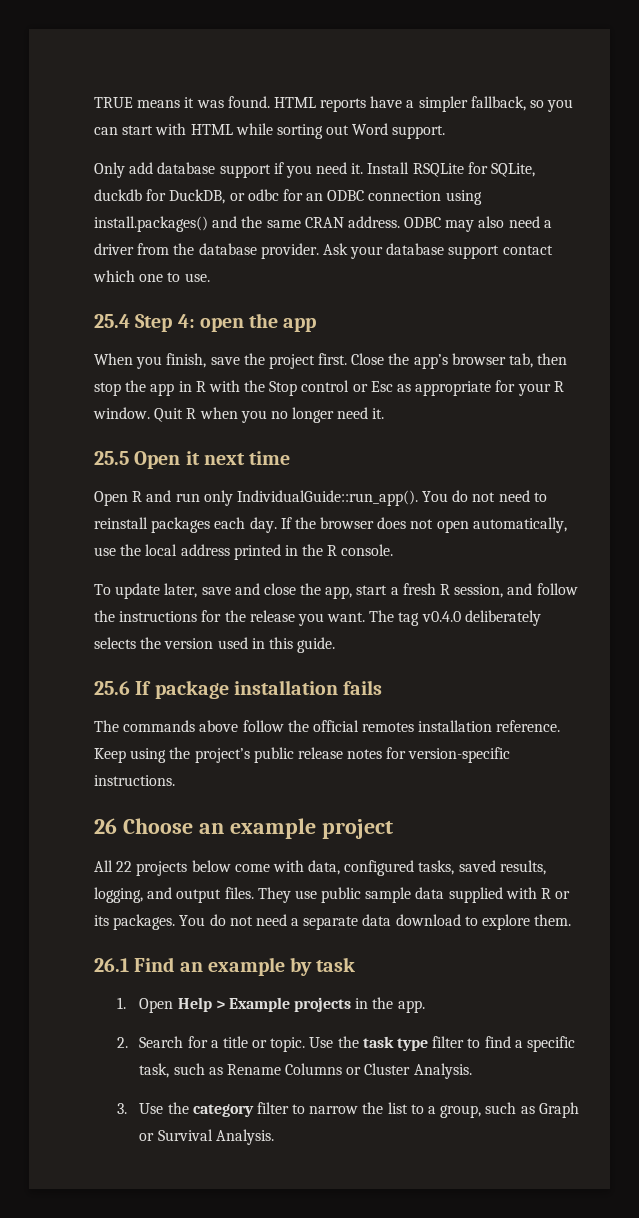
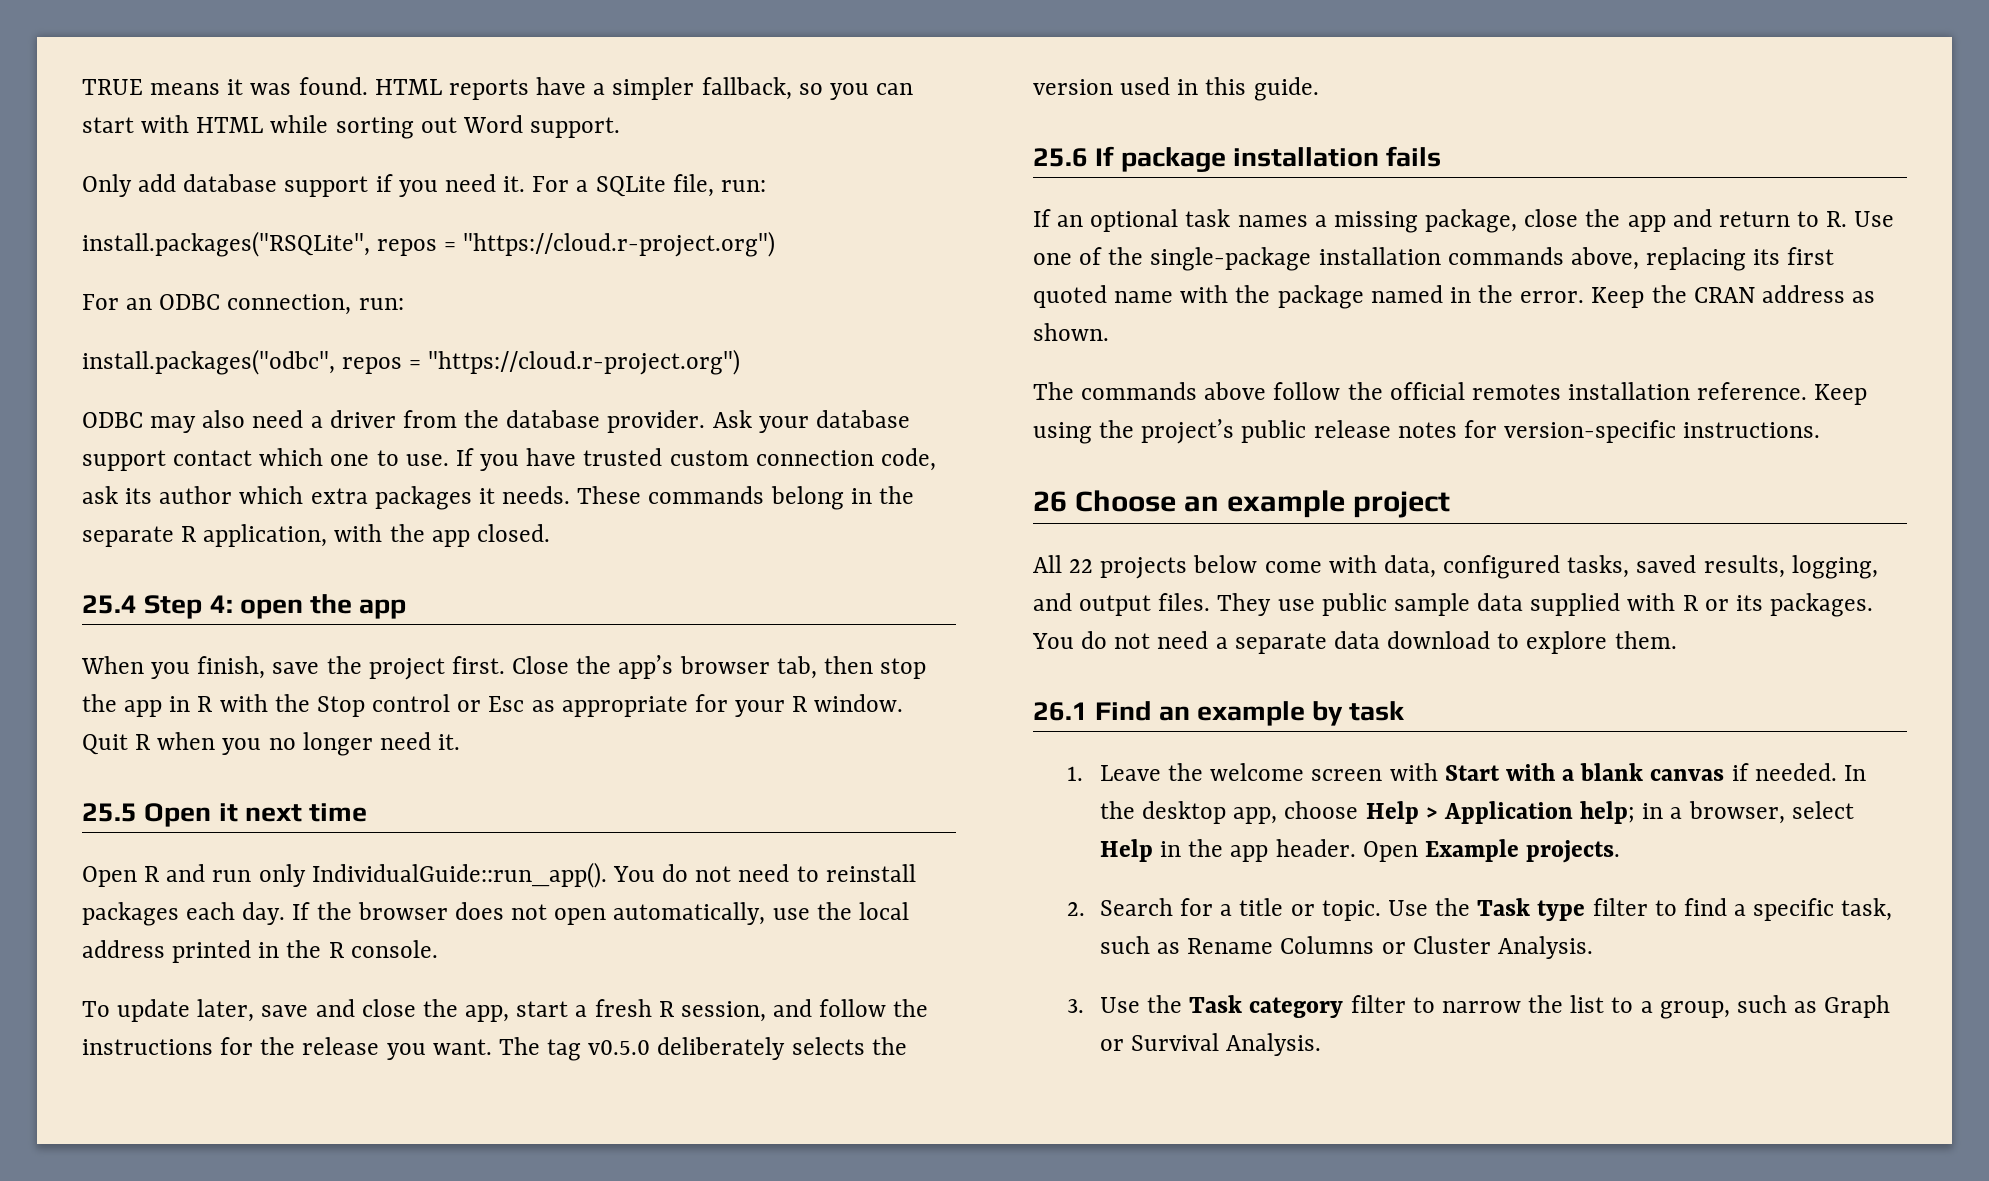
- Install RSQLite for SQLite, duckdb for DuckDB, or odbc for an ODBC connection using install.packages() and the same CRAN address. ODBC may also need a driver from the database provider.
+ For a SQLite file, run:
+ install.packages("RSQLite", repos = "https://cloud.r-project.org")
+ For an ODBC connection, run:
+ install.packages("odbc", repos = "https://cloud.r-project.org")
+ ODBC may also need a driver from the database provider.
+ If you have trusted custom connection code, ask its author which extra packages it needs. These commands belong in the separate R application, with the app closed.
- The tag v0.4.0 deliberately selects the version used in this guide.
+ The tag v0.5.0 deliberately selects the version used in this guide.
+ If an optional task names a missing package, close the app and return to R. Use one of the single-package installation commands above, replacing its first quoted name with the package named in the error. Keep the CRAN address as shown.
- 1. Open Help > Example projects in the app.
+ 1. Leave the welcome screen with Start with a blank canvas if needed. In the desktop app, choose Help > Application help; in a browser, select Help in the app header. Open Example projects.
- Use the task type filter to find a specific task, such as Rename Columns or Cluster Analysis.
+ Use the Task type filter to find a specific task, such as Rename Columns or Cluster Analysis.
- 3. Use the category filter to narrow the list to a group, such as Graph or Survival Analysis.
+ 3. Use the Task category filter to narrow the list to a group, such as Graph or Survival Analysis.

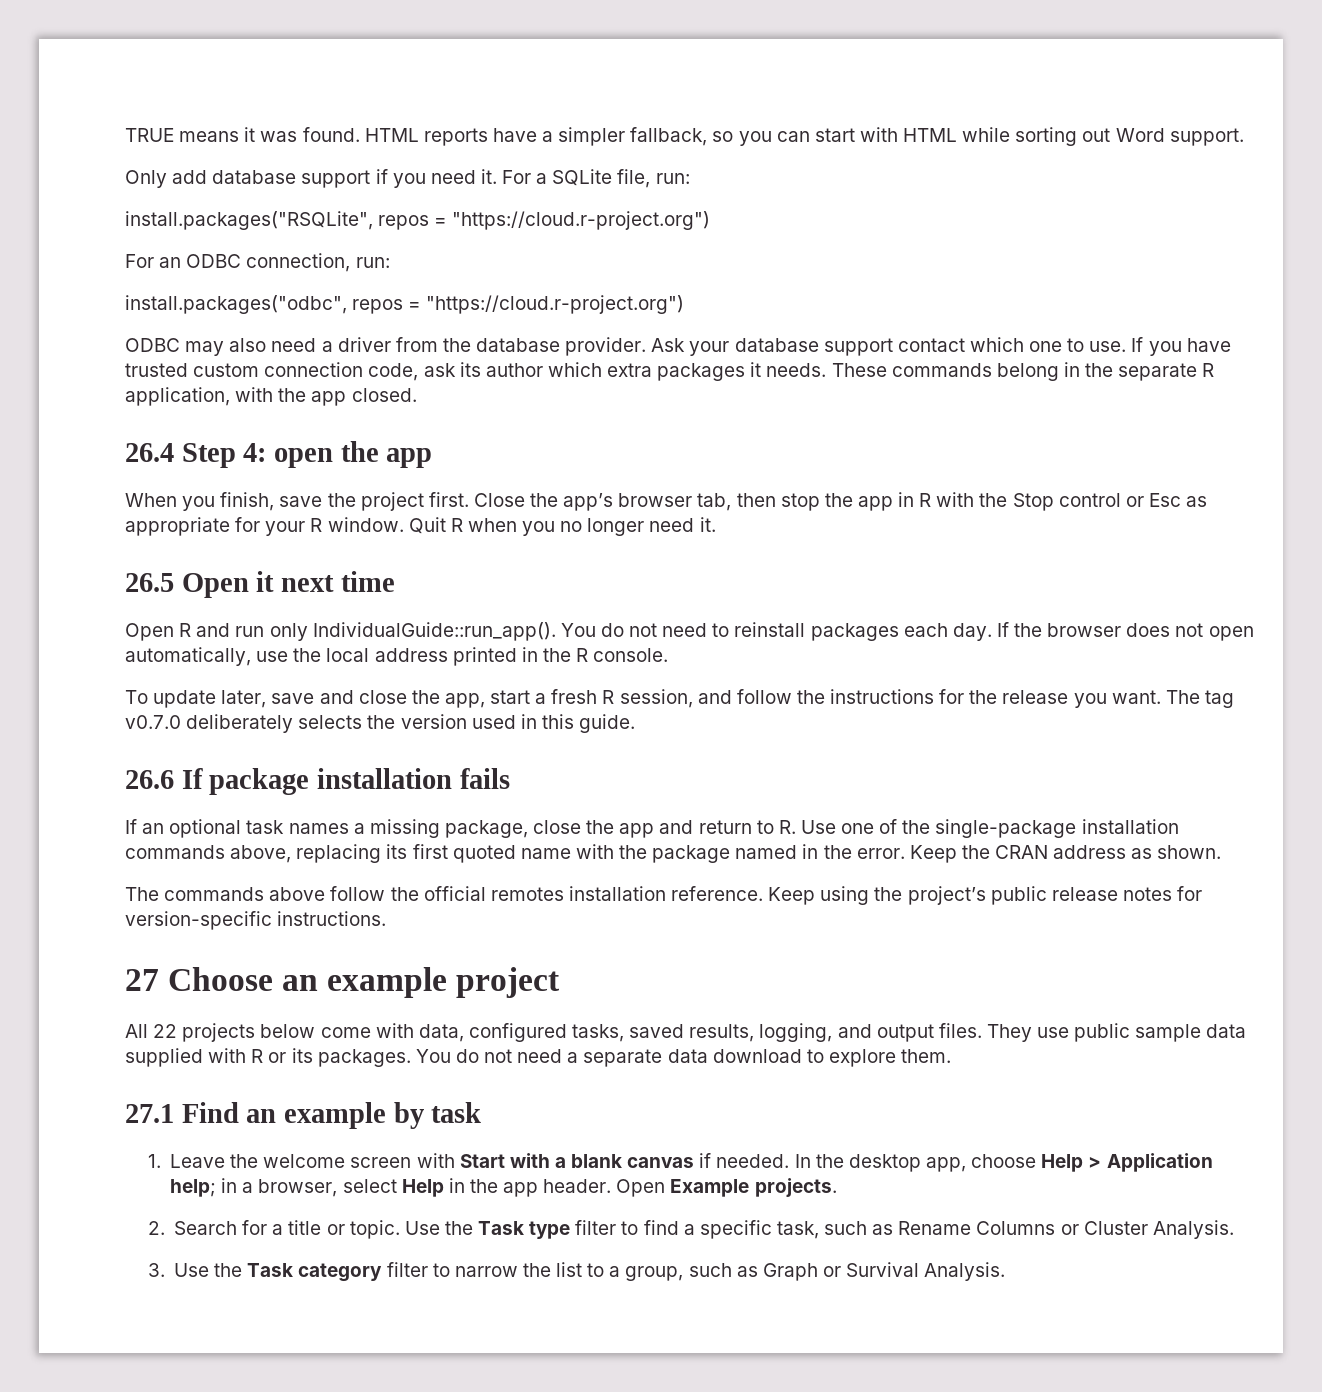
- 25.4 Step 4: open the app
+ 26.4 Step 4: open the app
- 25.5 Open it next time
+ 26.5 Open it next time
- The tag v0.5.0 deliberately selects the version used in this guide.
+ The tag v0.7.0 deliberately selects the version used in this guide.
- 25.6 If package installation fails
+ 26.6 If package installation fails
- 26 Choose an example project
+ 27 Choose an example project
- 26.1 Find an example by task
+ 27.1 Find an example by task

